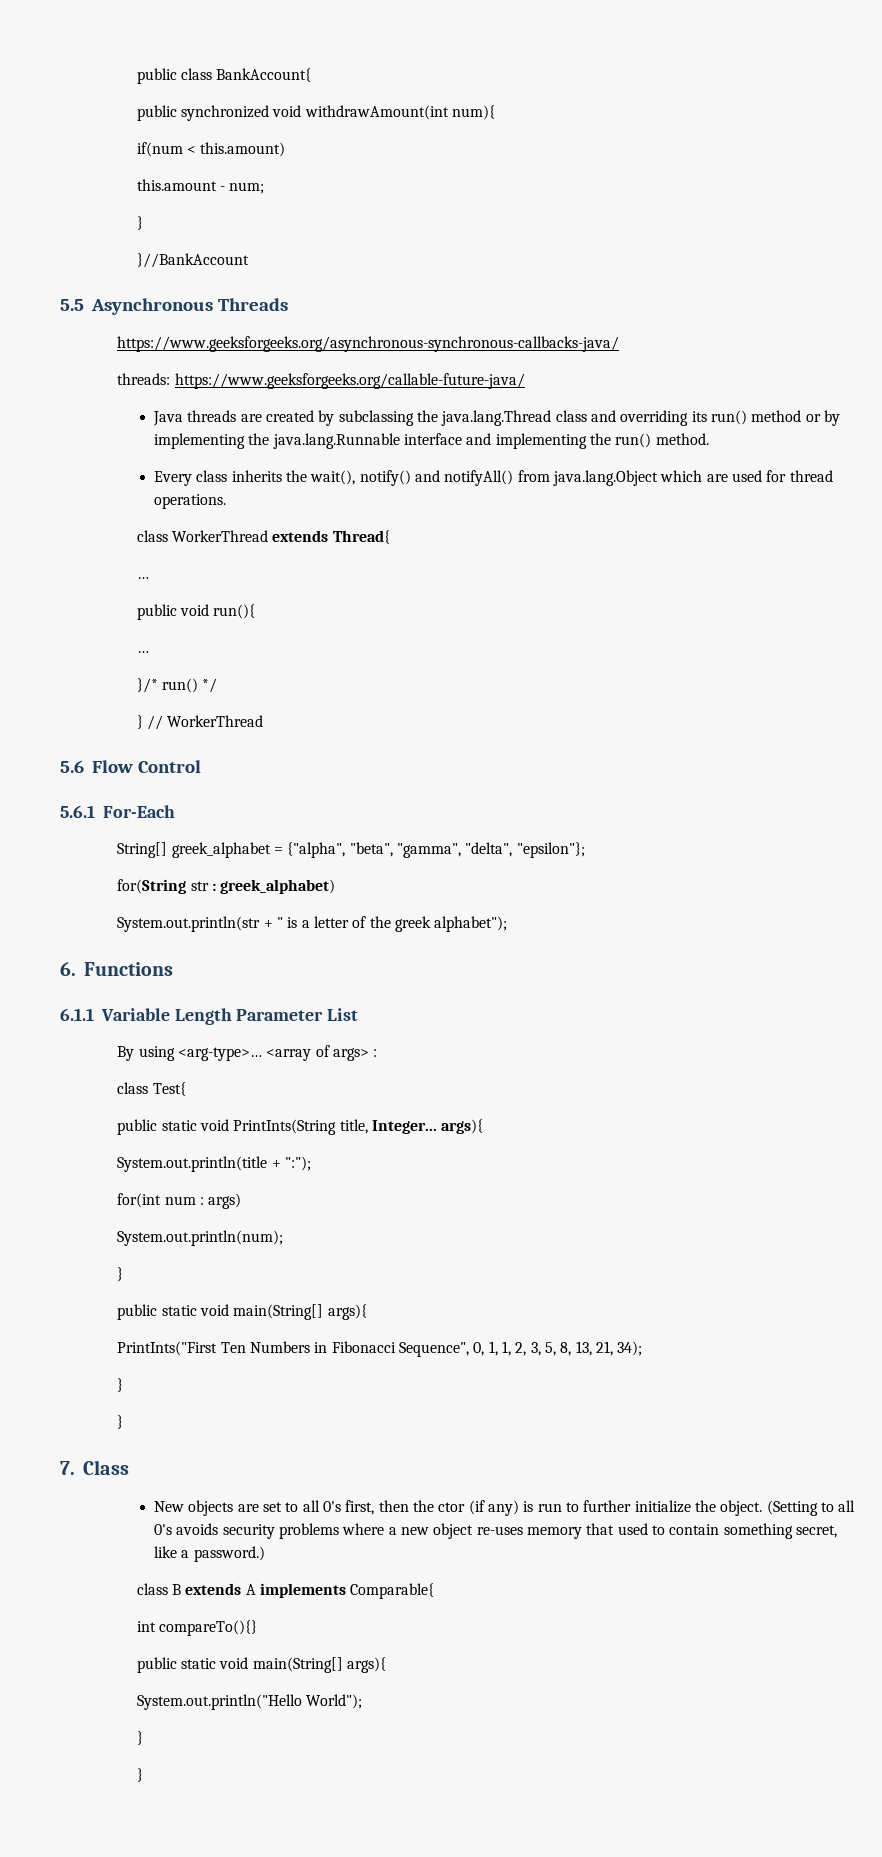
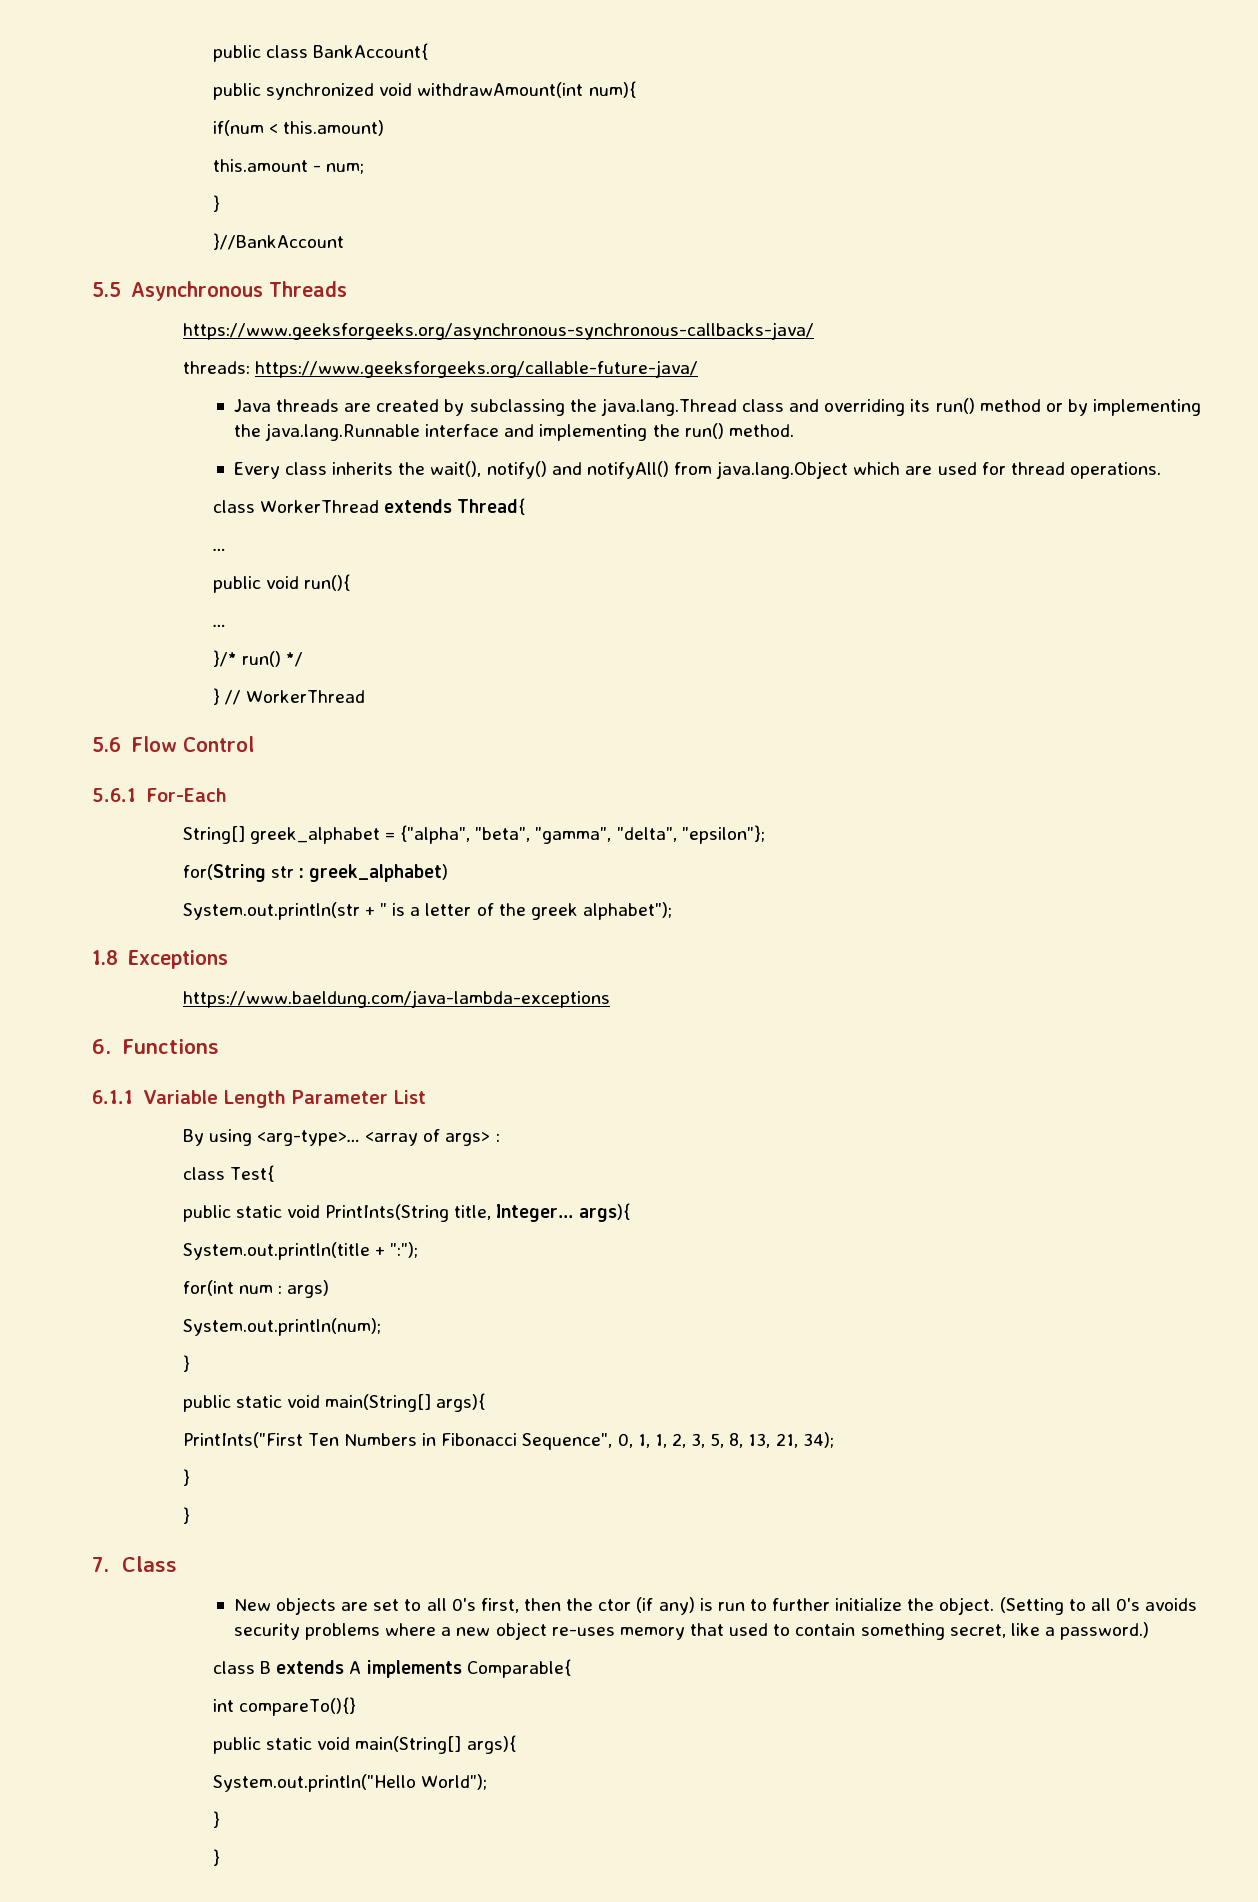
+ 1.8 Exceptions
+ https://www.baeldung.com/java-lambda-exceptions

